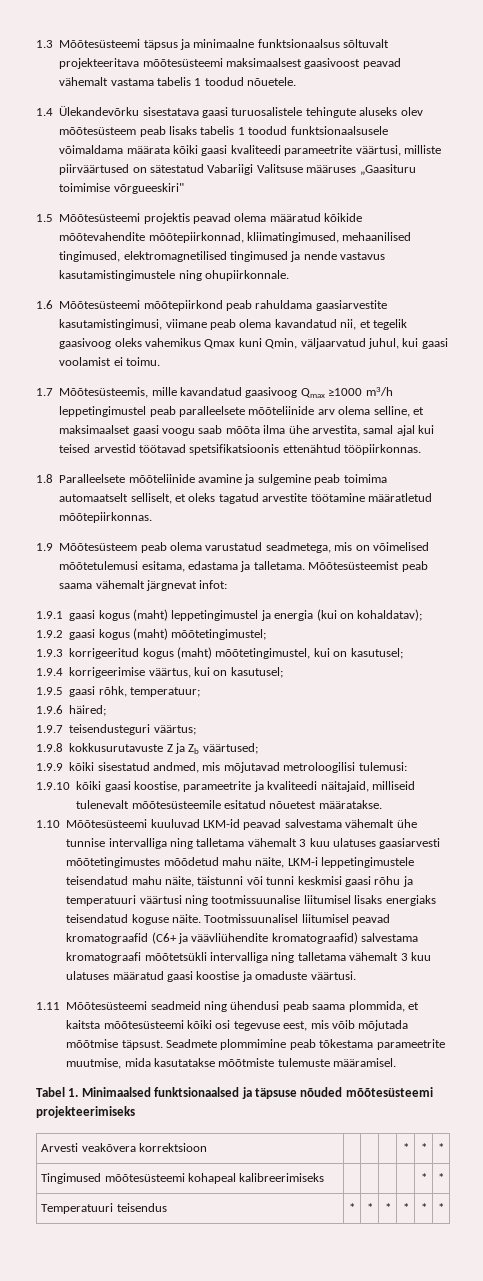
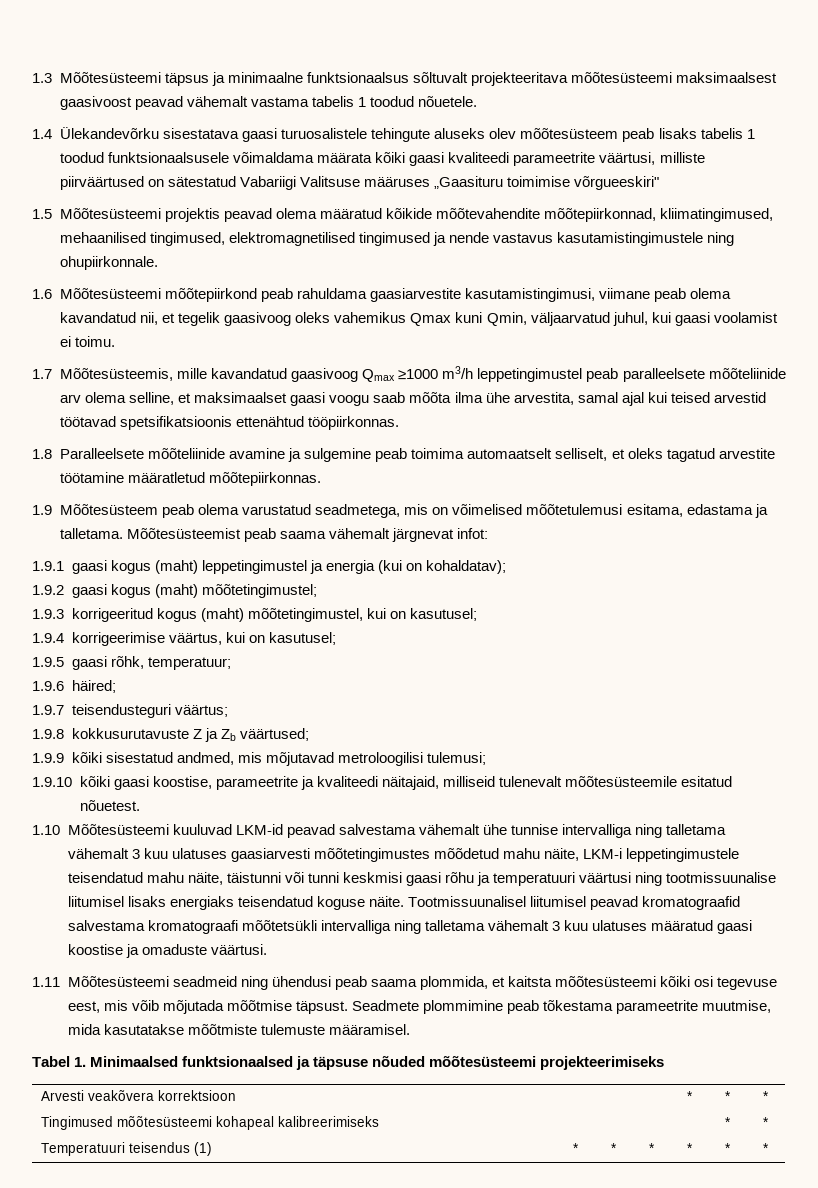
- 1.9.9 kõiki sisestatud andmed, mis mõjutavad metroloogilisi tulemusi:
+ 1.9.9 kõiki sisestatud andmed, mis mõjutavad metroloogilisi tulemusi;
- 1.9.10 kõiki gaasi koostise, parameetrite ja kvaliteedi näitajaid, milliseid tulenevalt mõõtesüsteemile esitatud nõuetest määratakse.
+ 1.9.10 kõiki gaasi koostise, parameetrite ja kvaliteedi näitajaid, milliseid tulenevalt mõõtesüsteemile esitatud nõuetest.
- Tootmissuunalisel liitumisel peavad kromatograafid (C6+ ja väävliühendite kromatograafid) salvestama kromatograafi mõõtetsükli intervalliga ning talletama vähemalt 3 kuu ulatuses määratud gaasi koostise ja omaduste väärtusi.
+ Tootmissuunalisel liitumisel peavad kromatograafid salvestama kromatograafi mõõtetsükli intervalliga ning talletama vähemalt 3 kuu ulatuses määratud gaasi koostise ja omaduste väärtusi.
- Temperatuuri teisendus | * | * | * | * | * | *
+ Temperatuuri teisendus (1) | * | * | * | * | * | *

